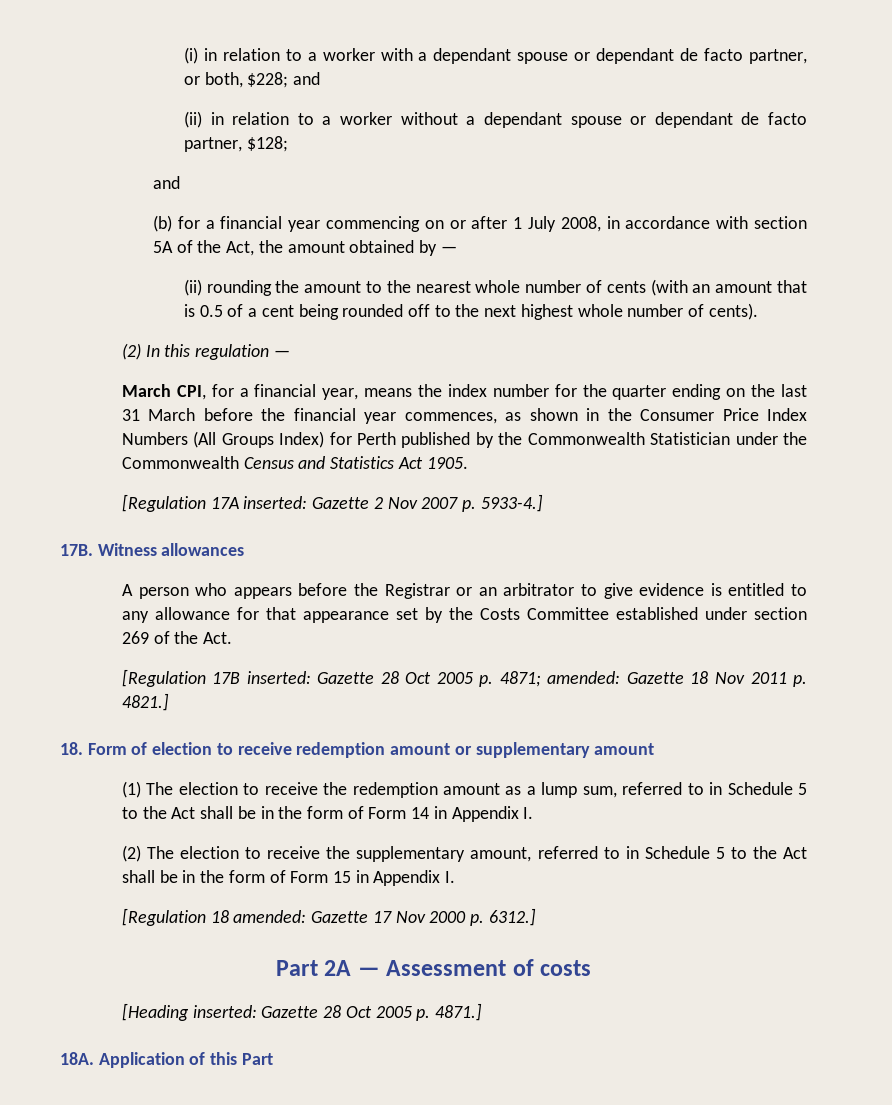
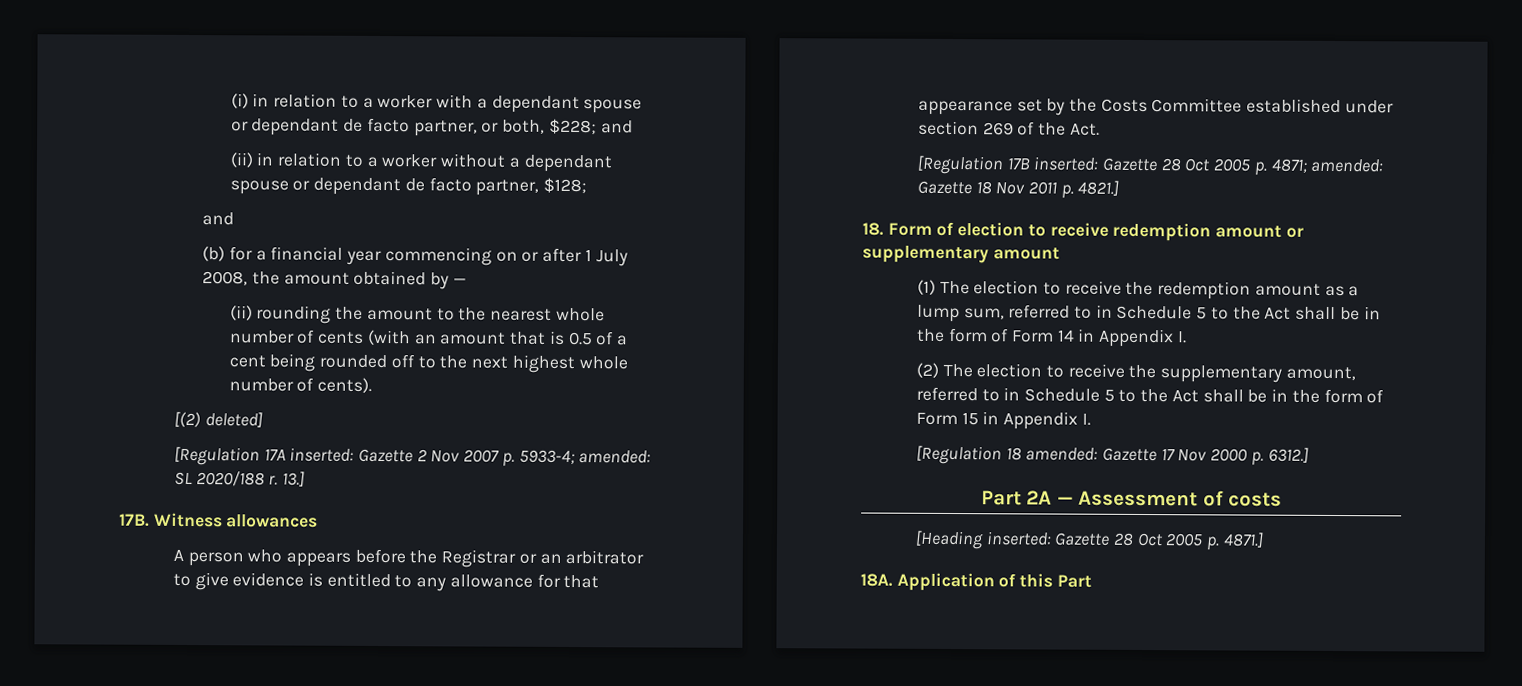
- (b) for a financial year commencing on or after 1 July 2008, in accordance with section 5A of the Act, the amount obtained by —
+ (b) for a financial year commencing on or after 1 July 2008, the amount obtained by —
- (2) In this regulation —
- March CPI, for a financial year, means the index number for the quarter ending on the last 31 March before the financial year commences, as shown in the Consumer Price Index Numbers (All Groups Index) for Perth published by the Commonwealth Statistician under the Commonwealth Census and Statistics Act 1905.
+ [(2) deleted]
- [Regulation 17A inserted: Gazette 2 Nov 2007 p. 5933-4.]
+ [Regulation 17A inserted: Gazette 2 Nov 2007 p. 5933-4; amended: SL 2020/188 r. 13.]

